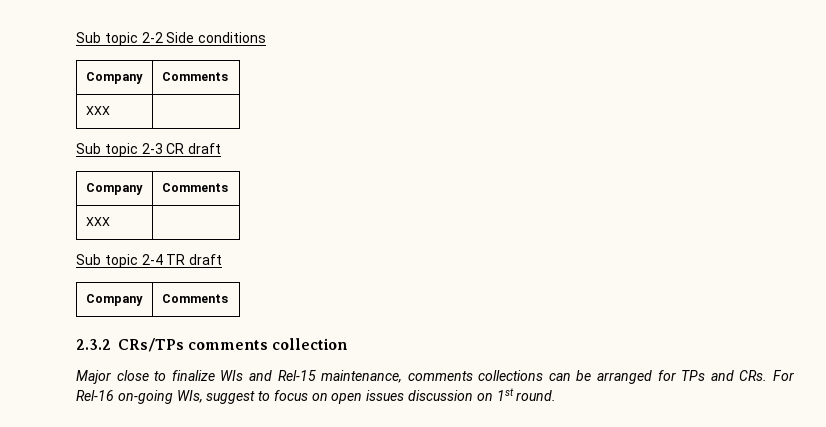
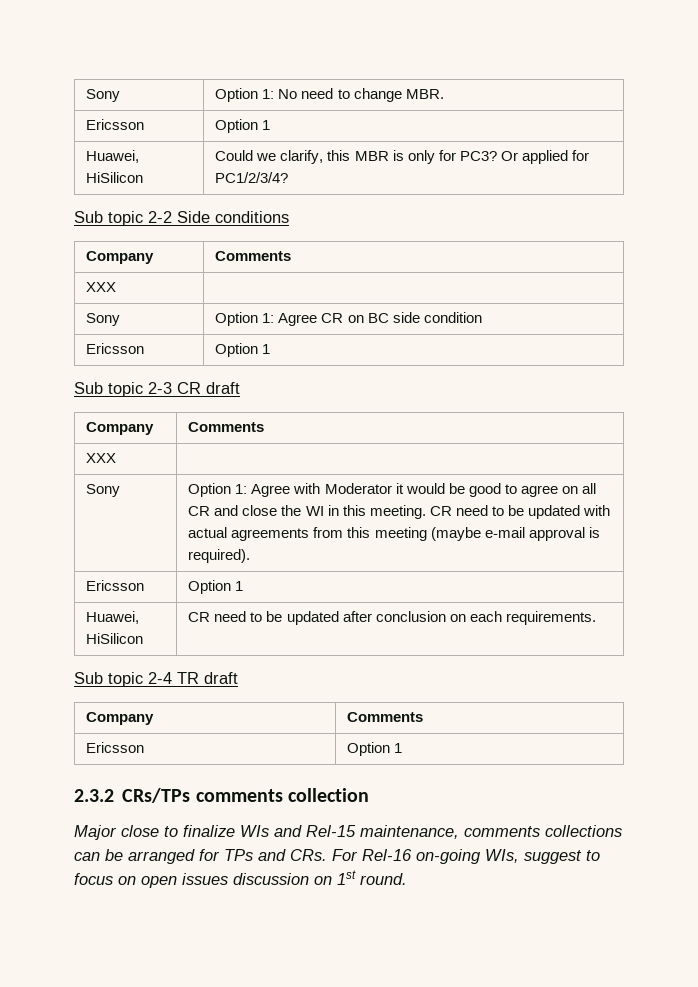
+ Sony | Option 1: No need to change MBR.
+ Ericsson | Option 1
+ Huawei, HiSilicon | Could we clarify, this MBR is only for PC3? Or applied for PC1/2/3/4?
+ Sony | Option 1: Agree CR on BC side condition
+ Ericsson | Option 1
+ Sony | Option 1: Agree with Moderator it would be good to agree on all CR and close the WI in this meeting. CR need to be updated with actual agreements from this meeting (maybe e-mail approval is required).
+ Ericsson | Option 1
+ Huawei, HiSilicon | CR need to be updated after conclusion on each requirements.
  Sub topic 2-4 TR draft
  Company | Comments
+ Ericsson | Option 1

